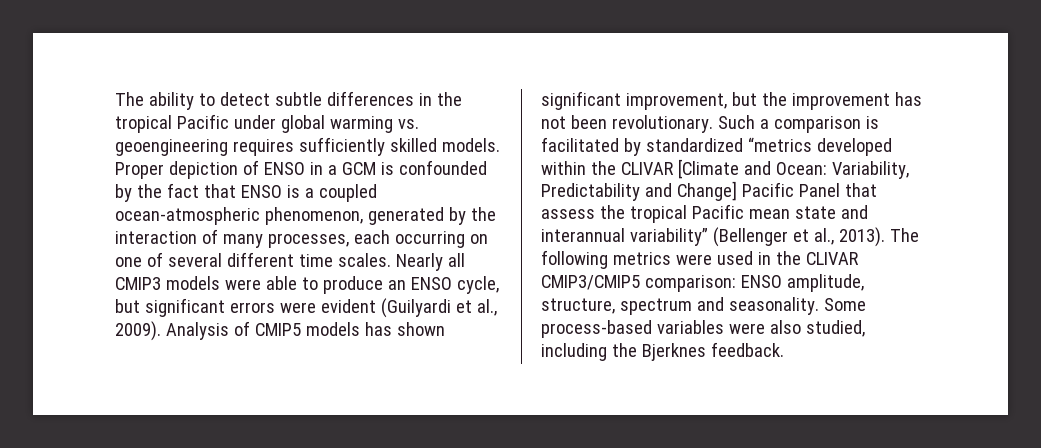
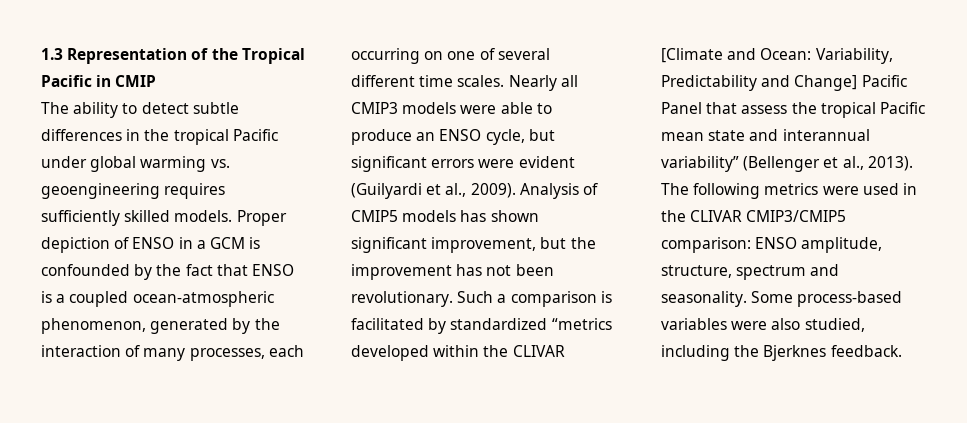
+ 1.3 Representation of the Tropical Pacific in CMIP

